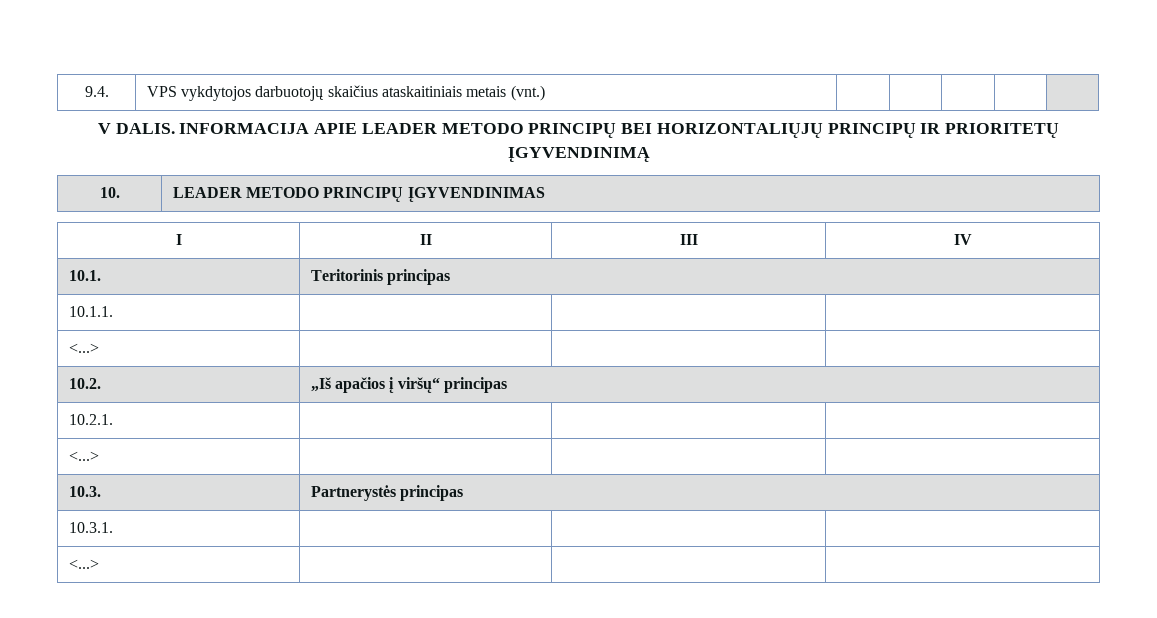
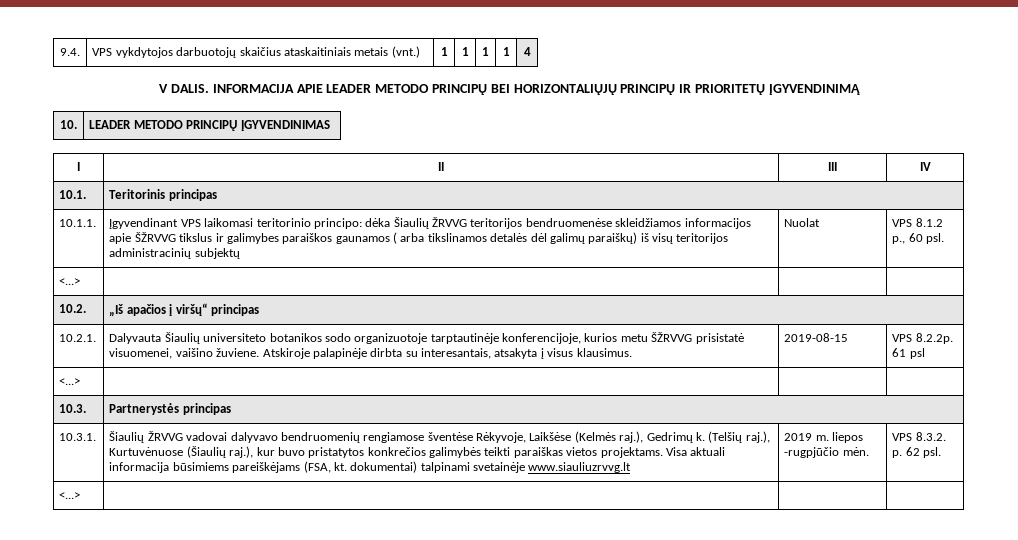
- 9.4. | VPS vykdytojos darbuotojų skaičius ataskaitiniais metais (vnt.) | | | | |
+ 9.4. | VPS vykdytojos darbuotojų skaičius ataskaitiniais metais (vnt.) | 1 | 1 | 1 | 1 | 4
- 10.1.1. | | |
+ 10.1.1. | Įgyvendinant VPS laikomasi teritorinio principo: dėka Šiaulių ŽRVVG teritorijos bendruomenėse skleidžiamos informacijos apie ŠŽRVVG tikslus ir galimybes paraiškos gaunamos ( arba tikslinamos detalės dėl galimų paraiškų) iš visų teritorijos administracinių subjektų | Nuolat | VPS 8.1.2 p., 60 psl.
- 10.2.1. | | |
+ 10.2.1. | Dalyvauta Šiaulių universiteto botanikos sodo organizuotoje tarptautinėje konferencijoje, kurios metu ŠŽRVVG prisistatė visuomenei, vaišino žuviene. Atskiroje palapinėje dirbta su interesantais, atsakyta į visus klausimus. | 2019-08-15 | VPS 8.2.2p. 61 psl
+ Šiaulių ŽRVVG vadovai dalyvavo bendruomenių rengiamose šventėse Rėkyvoje, Laikšėse (Kelmės raj.), Gedrimų k. (Telšių raj.), Kurtuvėnuose (Šiaulių raj.), kur buvo pristatytos konkrečios galimybės teikti paraiškas vietos projektams. Visa aktuali informacija būsimiems pareiškėjams (FSA, kt. dokumentai) talpinami svetainėje www.siauliuzrvvg.lt | 2019 m. liepos -rugpjūčio mėn. | VPS 8.3.2. p. 62 psl.

